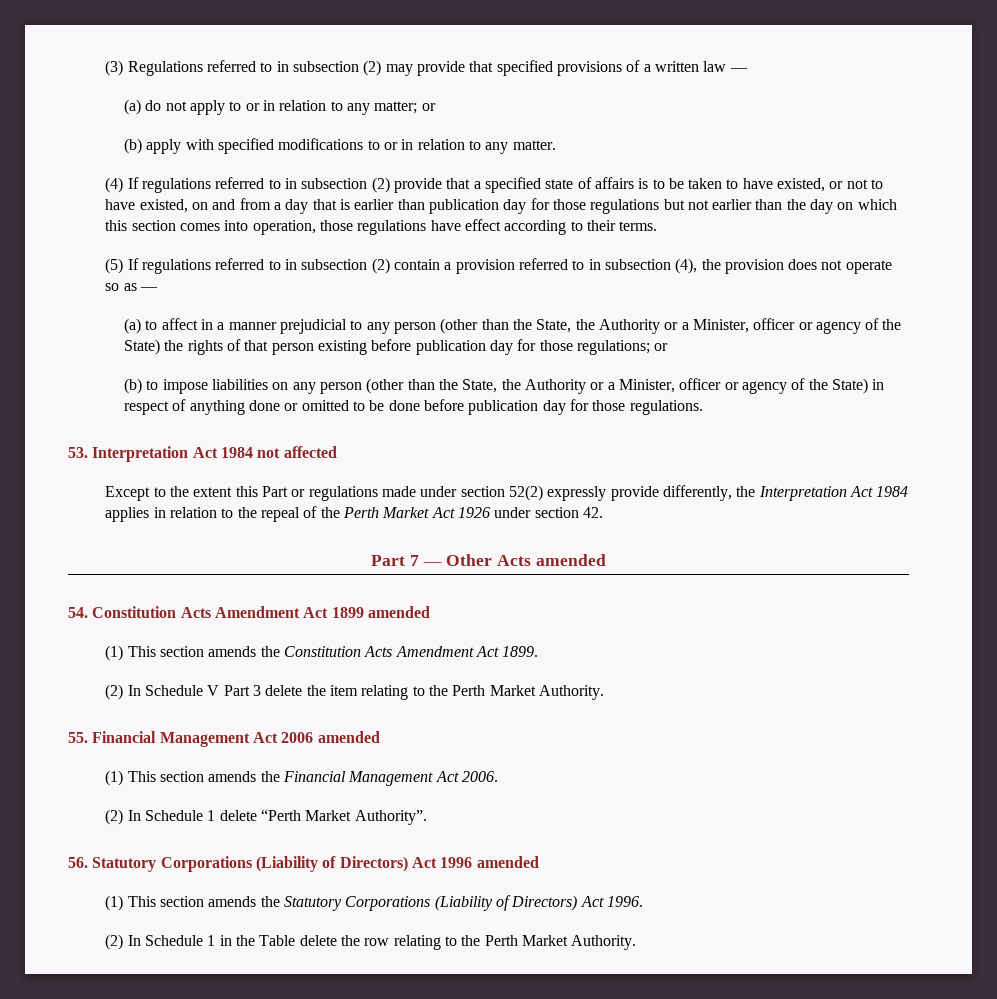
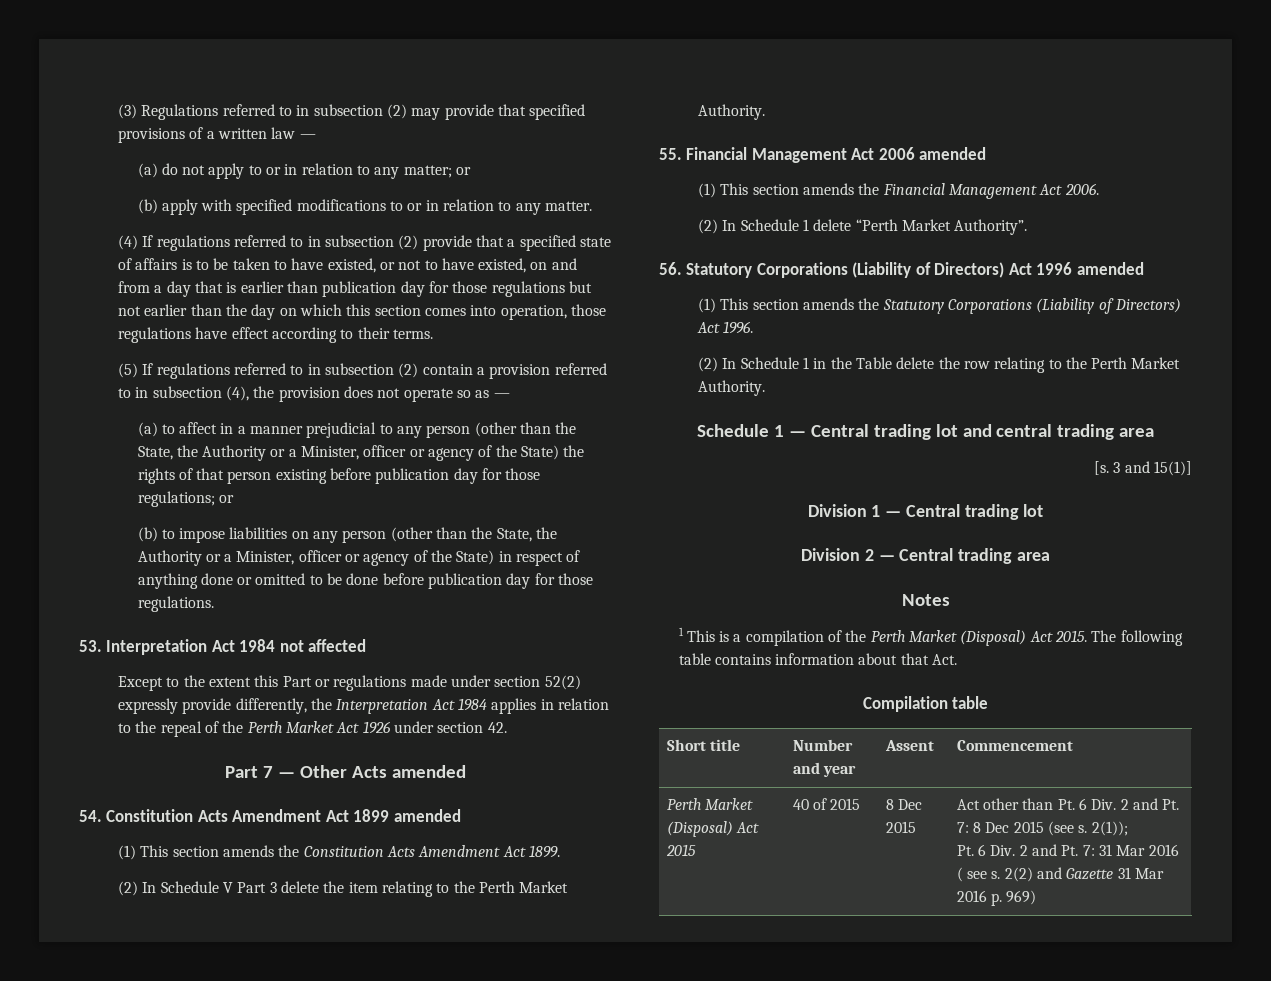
+ Schedule 1 — Central trading lot and central trading area
+ [s. 3 and 15(1)]
+ Division 1 — Central trading lot
+ Division 2 — Central trading area
+ Notes
+ 1 This is a compilation of the Perth Market (Disposal) Act 2015. The following table contains information about that Act.
+ Compilation table
+ Short title | Number and year | Assent | Commencement
+ Perth Market (Disposal) Act 2015 | 40 of 2015 | 8 Dec 2015 | Act other than Pt. 6 Div. 2 and Pt. 7: 8 Dec 2015 (see s. 2(1));
+ Pt. 6 Div. 2 and Pt. 7: 31 Mar 2016 ( see s. 2(2) and Gazette 31 Mar 2016 p. 969)

